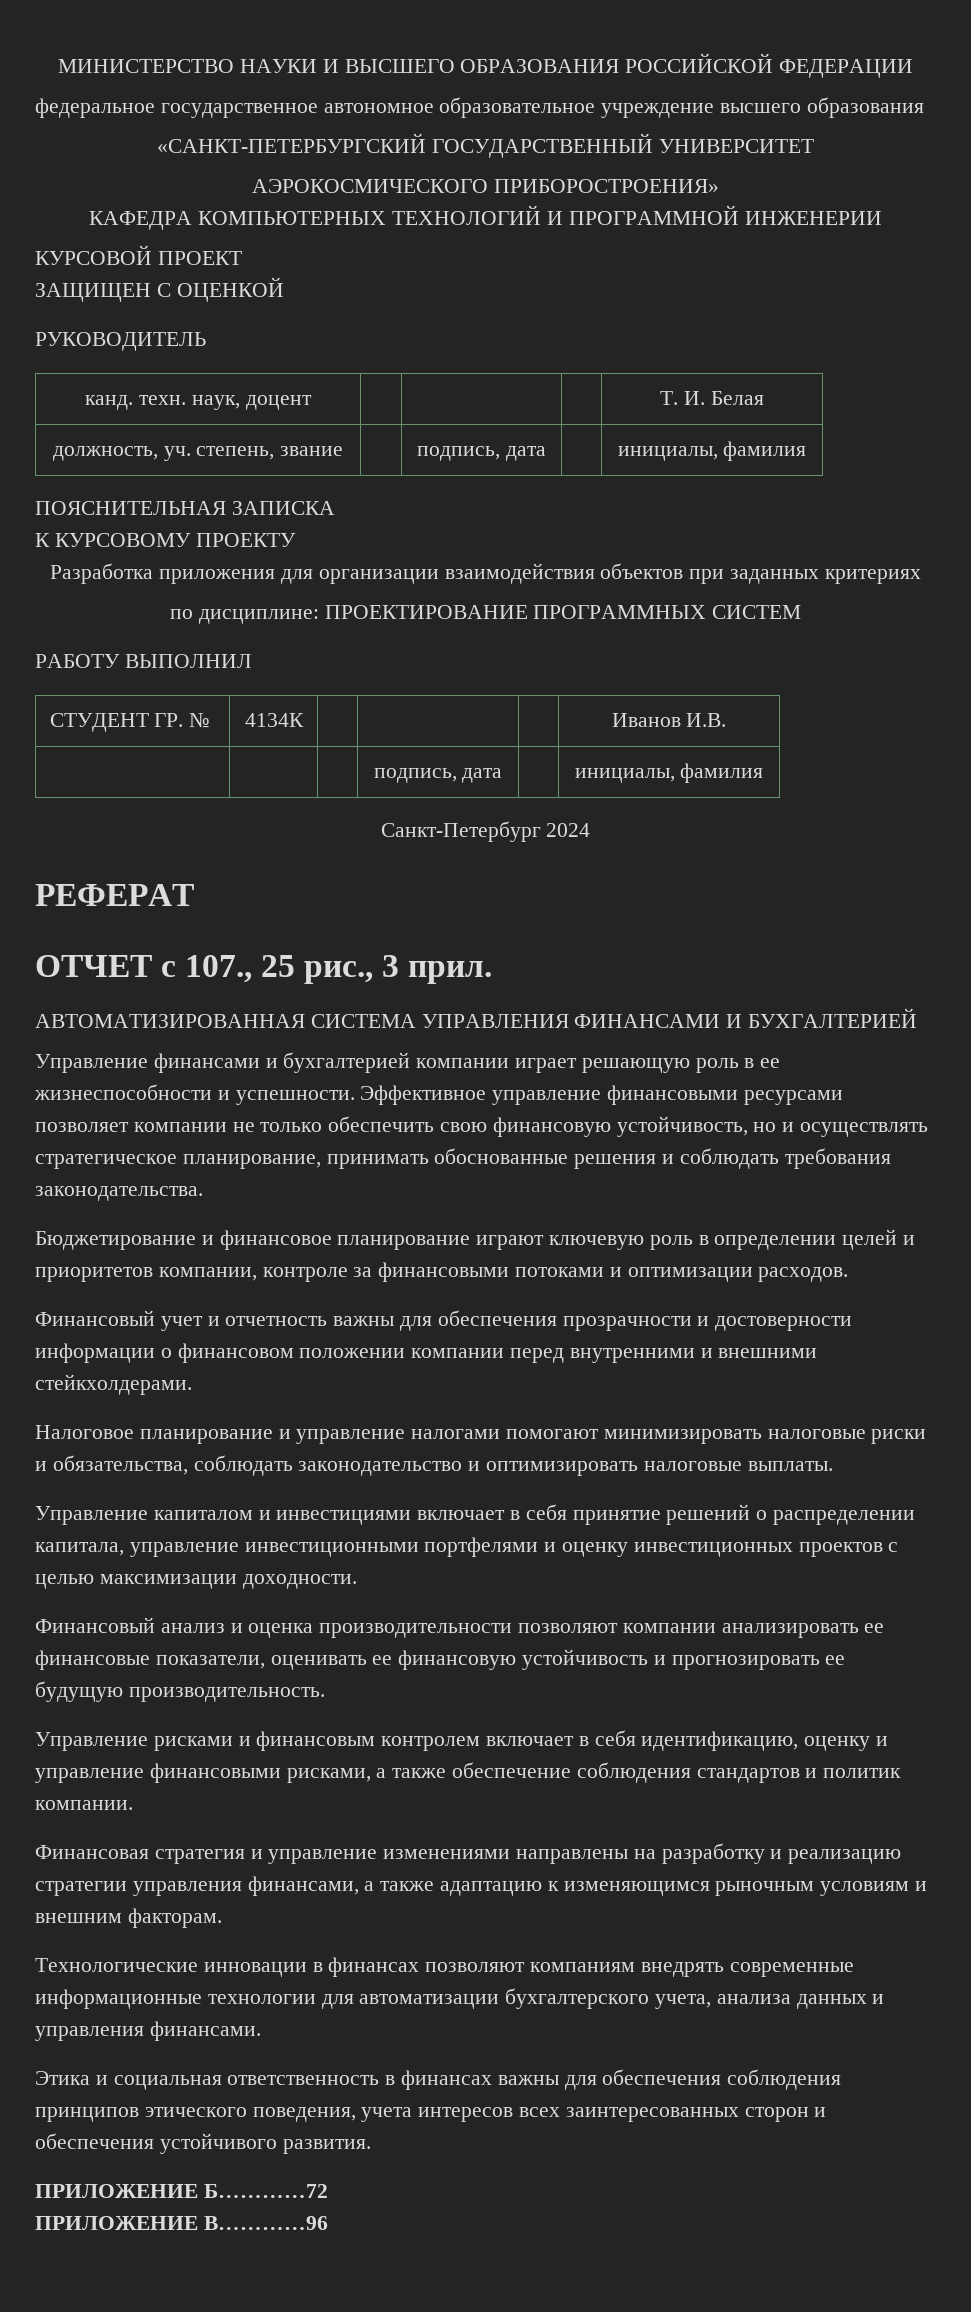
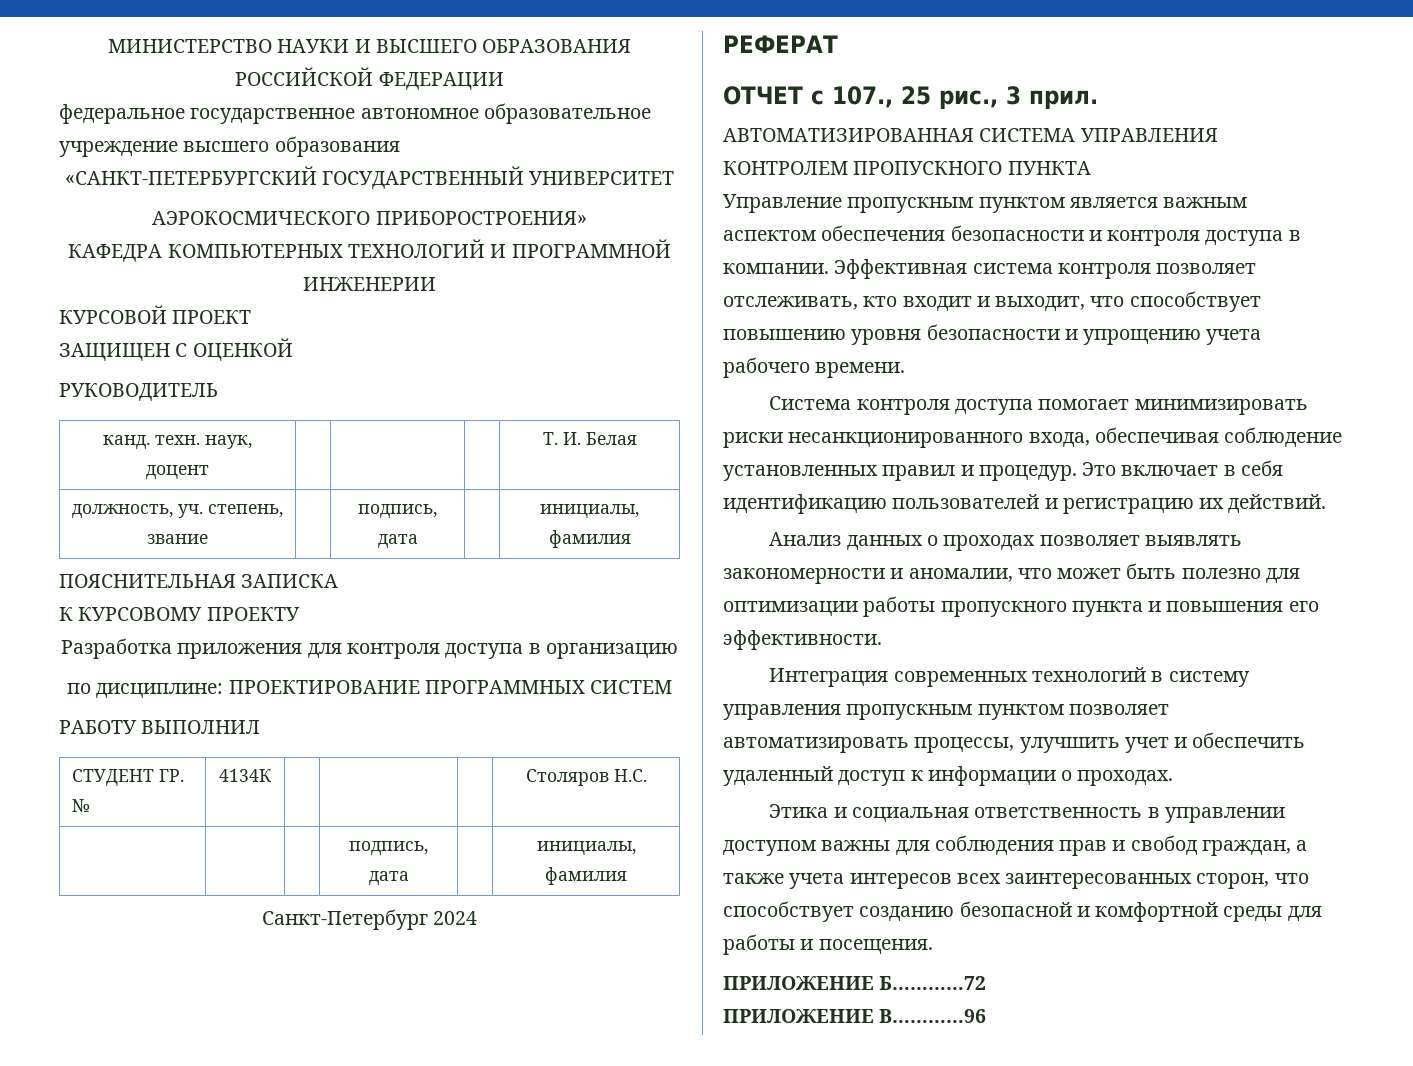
- Разработка приложения для организации взаимодействия объектов при заданных критериях
+ Разработка приложения для контроля доступа в организацию
- СТУДЕНТ ГР. № | 4134К | | | | Иванов И.В.
+ СТУДЕНТ ГР. № | 4134К | | | | Столяров Н.С.
- АВТОМАТИЗИРОВАННАЯ СИСТЕМА УПРАВЛЕНИЯ ФИНАНСАМИ И БУХГАЛТЕРИЕЙ
- Управление финансами и бухгалтерией компании играет решающую роль в ее жизнеспособности и успешности. Эффективное управление финансовыми ресурсами позволяет компании не только обеспечить свою финансовую устойчивость, но и осуществлять стратегическое планирование, принимать обоснованные решения и соблюдать требования законодательства.
- Бюджетирование и финансовое планирование играют ключевую роль в определении целей и приоритетов компании, контроле за финансовыми потоками и оптимизации расходов.
- Финансовый учет и отчетность важны для обеспечения прозрачности и достоверности информации о финансовом положении компании перед внутренними и внешними стейкхолдерами.
- Налоговое планирование и управление налогами помогают минимизировать налоговые риски и обязательства, соблюдать законодательство и оптимизировать налоговые выплаты.
- Управление капиталом и инвестициями включает в себя принятие решений о распределении капитала, управление инвестиционными портфелями и оценку инвестиционных проектов с целью максимизации доходности.
- Финансовый анализ и оценка производительности позволяют компании анализировать ее финансовые показатели, оценивать ее финансовую устойчивость и прогнозировать ее будущую производительность.
- Управление рисками и финансовым контролем включает в себя идентификацию, оценку и управление финансовыми рисками, а также обеспечение соблюдения стандартов и политик компании.
- Финансовая стратегия и управление изменениями направлены на разработку и реализацию стратегии управления финансами, а также адаптацию к изменяющимся рыночным условиям и внешним факторам.
- Технологические инновации в финансах позволяют компаниям внедрять современные информационные технологии для автоматизации бухгалтерского учета, анализа данных и управления финансами.
+ АВТОМАТИЗИРОВАННАЯ СИСТЕМА УПРАВЛЕНИЯ КОНТРОЛЕМ ПРОПУСКНОГО ПУНКТА
+ Управление пропускным пунктом является важным аспектом обеспечения безопасности и контроля доступа в компании. Эффективная система контроля позволяет отслеживать, кто входит и выходит, что способствует повышению уровня безопасности и упрощению учета рабочего времени.
+ Система контроля доступа помогает минимизировать риски несанкционированного входа, обеспечивая соблюдение установленных правил и процедур. Это включает в себя идентификацию пользователей и регистрацию их действий.
+ Анализ данных о проходах позволяет выявлять закономерности и аномалии, что может быть полезно для оптимизации работы пропускного пункта и повышения его эффективности.
+ Интеграция современных технологий в систему управления пропускным пунктом позволяет автоматизировать процессы, улучшить учет и обеспечить удаленный доступ к информации о проходах.
- Этика и социальная ответственность в финансах важны для обеспечения соблюдения принципов этического поведения, учета интересов всех заинтересованных сторон и обеспечения устойчивого развития.
+ Этика и социальная ответственность в управлении доступом важны для соблюдения прав и свобод граждан, а также учета интересов всех заинтересованных сторон, что способствует созданию безопасной и комфортной среды для работы и посещения.

